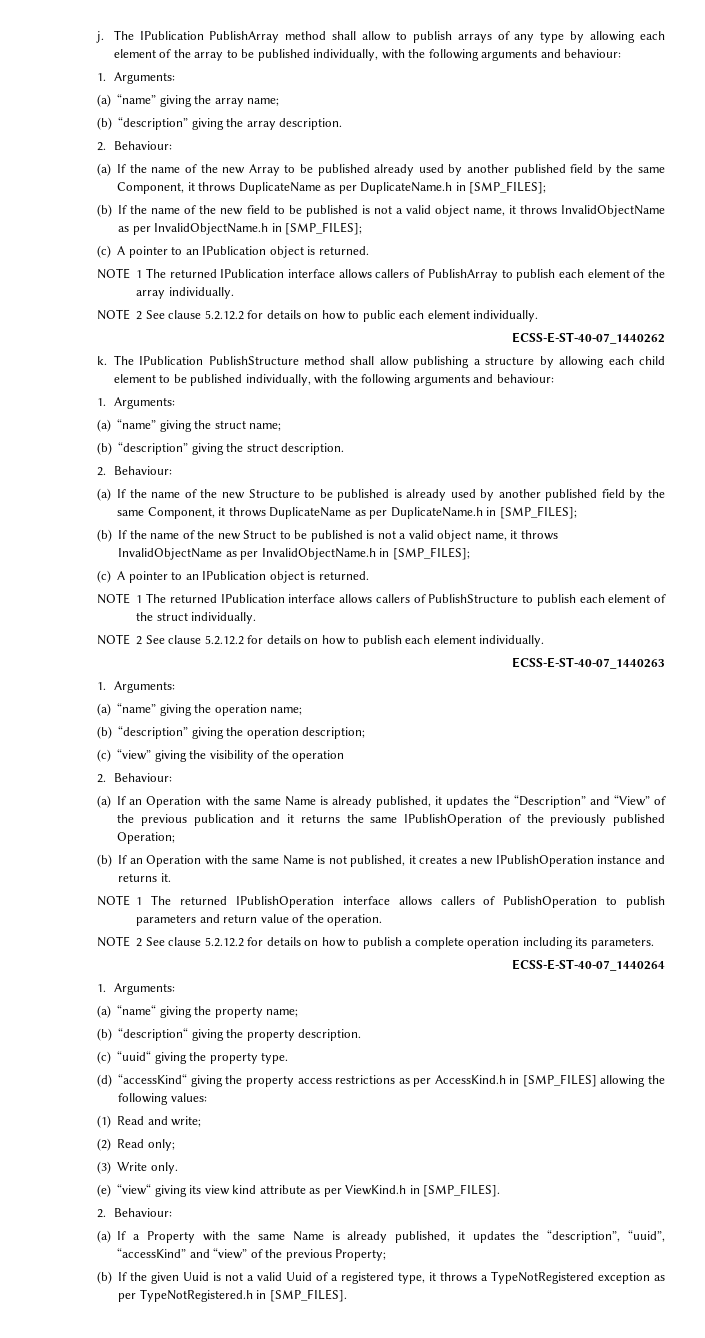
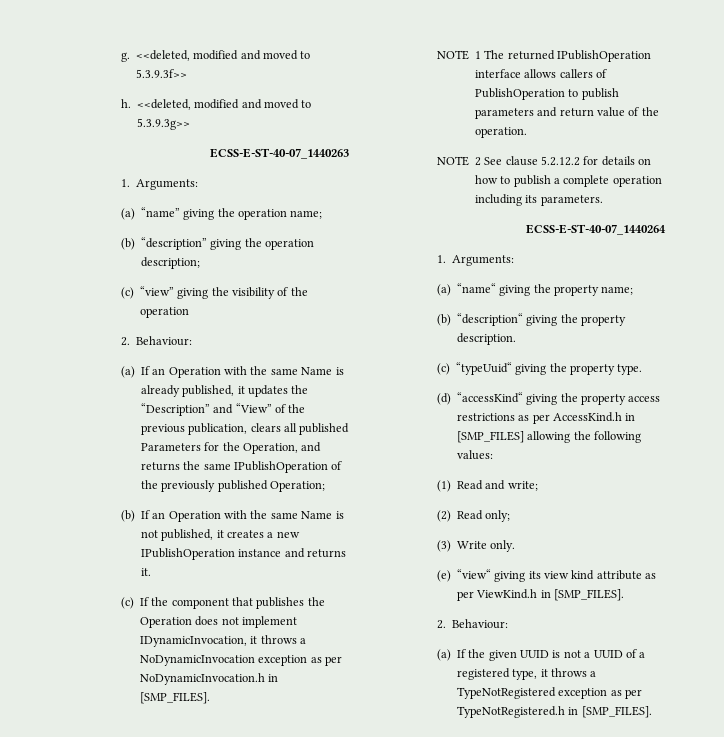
- j. The IPublication PublishArray method shall allow to publish arrays of any type by allowing each element of the array to be published individually, with the following arguments and behaviour:
- 1. Arguments:
- (a) “name” giving the array name;
- (b) “description” giving the array description.
- 2. Behaviour:
- (a) If the name of the new Array to be published already used by another published field by the same Component, it throws DuplicateName as per DuplicateName.h in [SMP_FILES];
- (b) If the name of the new field to be published is not a valid object name, it throws InvalidObjectName as per InvalidObjectName.h in [SMP_FILES];
- (c) A pointer to an IPublication object is returned.
- NOTE 1 The returned IPublication interface allows callers of PublishArray to publish each element of the array individually.
- NOTE 2 See clause 5.2.12.2 for details on how to public each element individually.
- ECSS-E-ST-40-07_1440262
- k. The IPublication PublishStructure method shall allow publishing a structure by allowing each child element to be published individually, with the following arguments and behaviour:
- 1. Arguments:
- (a) “name” giving the struct name;
- (b) “description” giving the struct description.
- 2. Behaviour:
- (a) If the name of the new Structure to be published is already used by another published field by the same Component, it throws DuplicateName as per DuplicateName.h in [SMP_FILES];
- (b) If the name of the new Struct to be published is not a valid object name, it throws InvalidObjectName as per InvalidObjectName.h in [SMP_FILES];
- (c) A pointer to an IPublication object is returned.
- NOTE 1 The returned IPublication interface allows callers of PublishStructure to publish each element of the struct individually.
- NOTE 2 See clause 5.2.12.2 for details on how to publish each element individually.
+ g. <<deleted, modified and moved to 5.3.9.3f>>
+ h. <<deleted, modified and moved to 5.3.9.3g>>
- (a) If an Operation with the same Name is already published, it updates the “Description” and “View” of the previous publication and it returns the same IPublishOperation of the previously published Operation;
+ (a) If an Operation with the same Name is already published, it updates the “Description” and “View” of the previous publication, clears all published Parameters for the Operation, and returns the same IPublishOperation of the previously published Operation;
+ (c) If the component that publishes the Operation does not implement IDynamicInvocation, it throws a NoDynamicInvocation exception as per NoDynamicInvocation.h in [SMP_FILES].
- (c) “uuid“ giving the property type.
+ (c) “typeUuid“ giving the property type.
- (a) If a Property with the same Name is already published, it updates the “description”, “uuid”, “accessKind” and “view” of the previous Property;
- (b) If the given Uuid is not a valid Uuid of a registered type, it throws a TypeNotRegistered exception as per TypeNotRegistered.h in [SMP_FILES].
+ (a) If the given UUID is not a UUID of a registered type, it throws a TypeNotRegistered exception as per TypeNotRegistered.h in [SMP_FILES].

